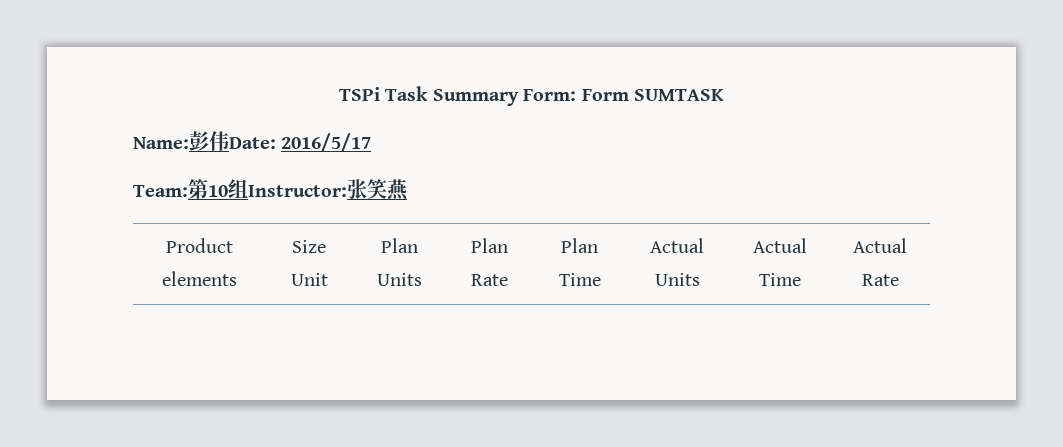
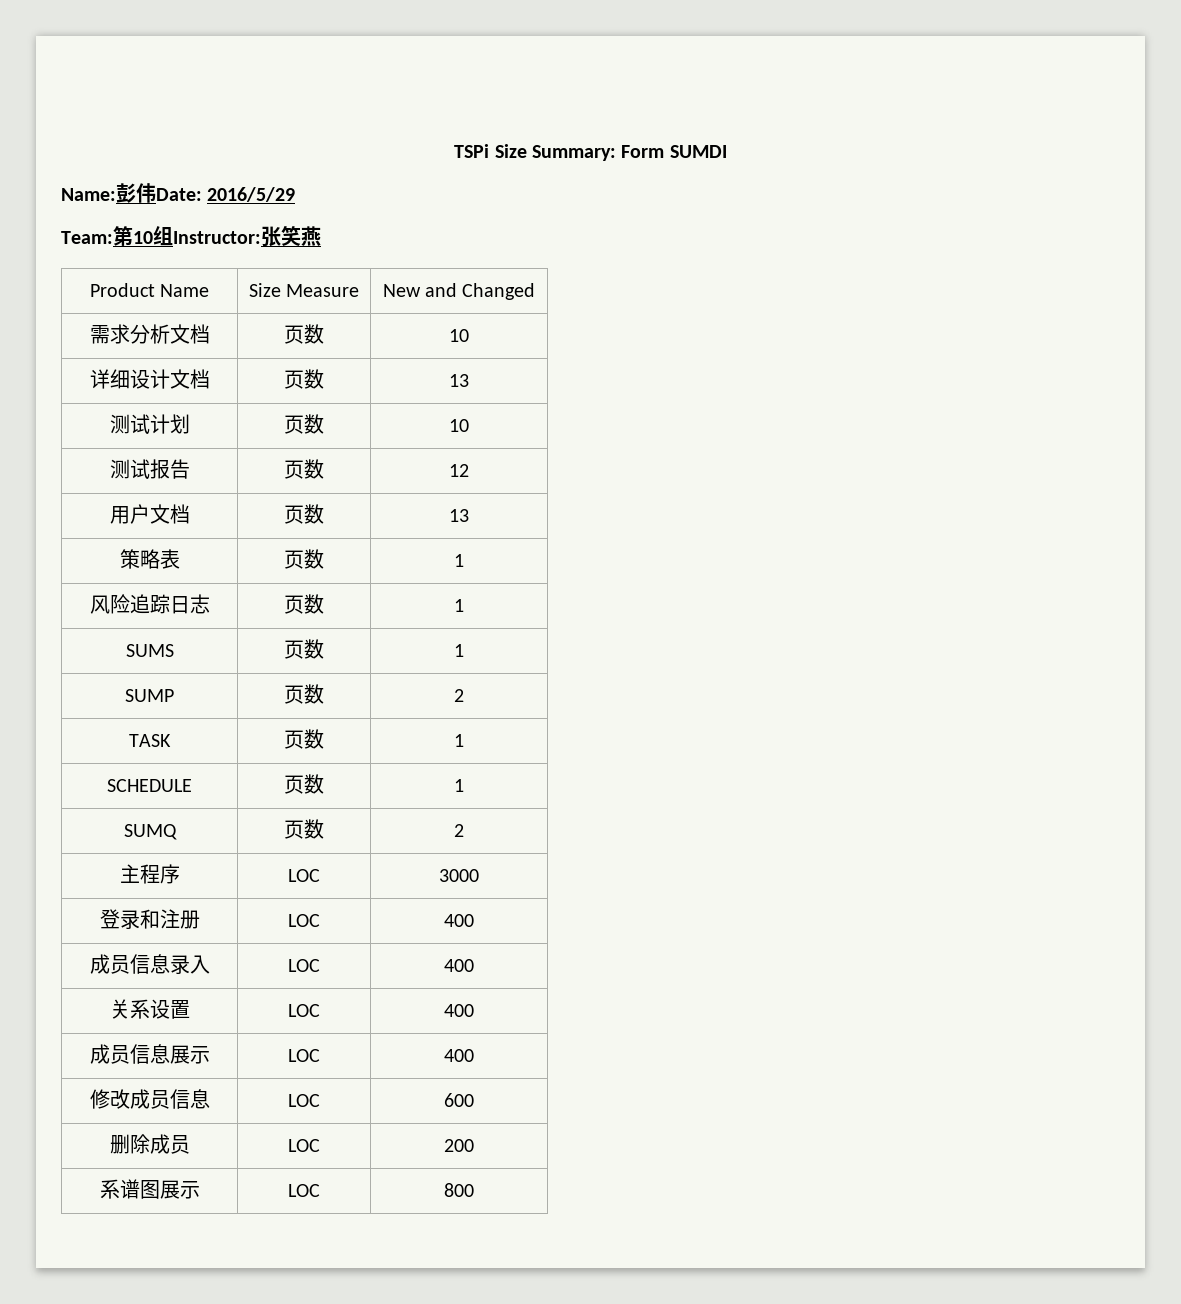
- TSPi Task Summary Form: Form SUMTASK
+ TSPi Size Summary: Form SUMDI
- Name:彭伟Date: 2016/5/17
+ Name:彭伟Date: 2016/5/29
- Product elements | Size Unit | Plan Units | Plan Rate | Plan Time | Actual Units | Actual Time | Actual Rate
+ Product Name | Size Measure | New and Changed
+ 需求分析文档 | 页数 | 10
+ 详细设计文档 | 页数 | 13
+ 测试计划 | 页数 | 10
+ 测试报告 | 页数 | 12
+ 用户文档 | 页数 | 13
+ 策略表 | 页数 | 1
+ 风险追踪日志 | 页数 | 1
+ SUMS | 页数 | 1
+ SUMP | 页数 | 2
+ TASK | 页数 | 1
+ SCHEDULE | 页数 | 1
+ SUMQ | 页数 | 2
+ 主程序 | LOC | 3000
+ 登录和注册 | LOC | 400
+ 成员信息录入 | LOC | 400
+ 关系设置 | LOC | 400
+ 成员信息展示 | LOC | 400
+ 修改成员信息 | LOC | 600
+ 删除成员 | LOC | 200
+ 系谱图展示 | LOC | 800

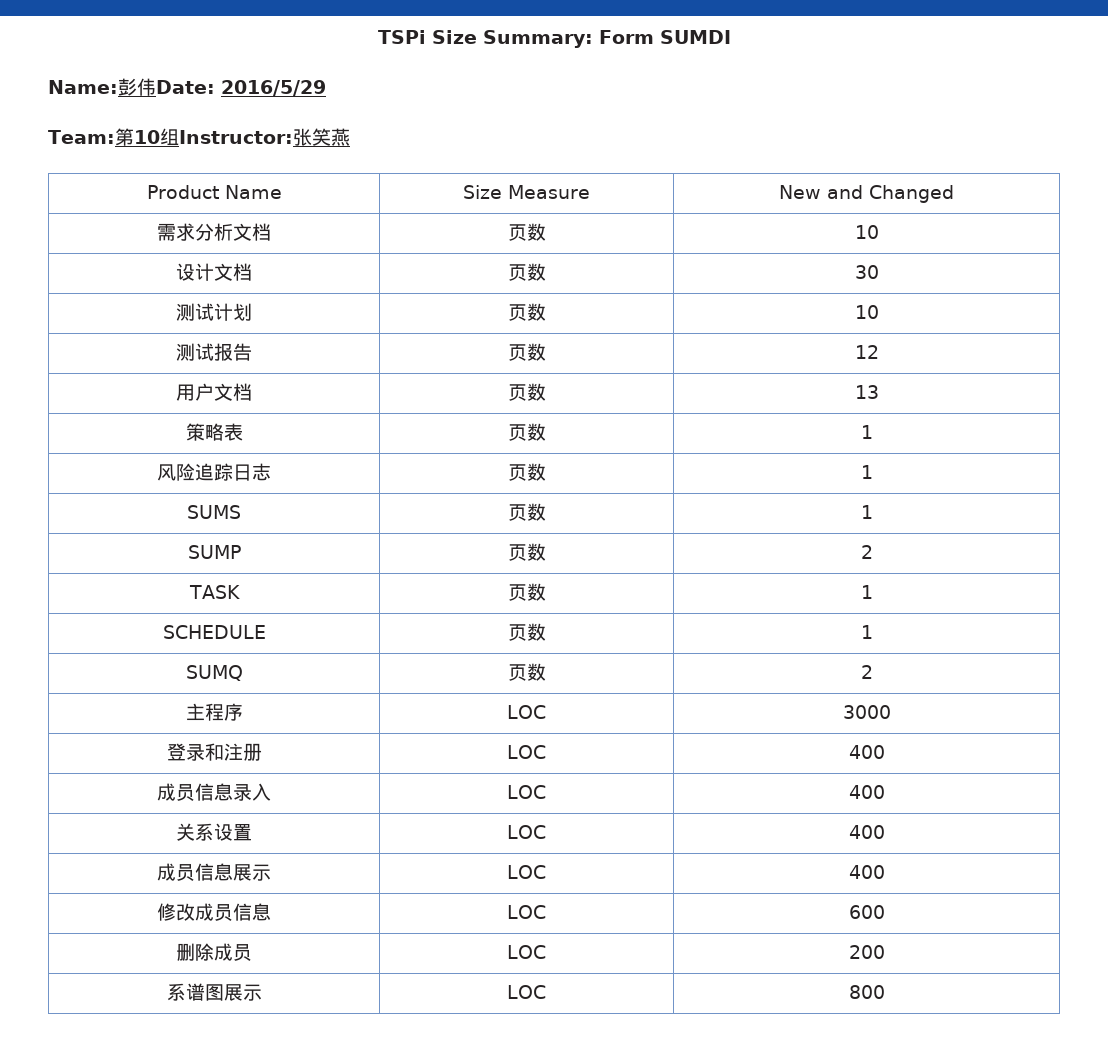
- 详细设计文档 | 页数 | 13
+ 设计文档 | 页数 | 30

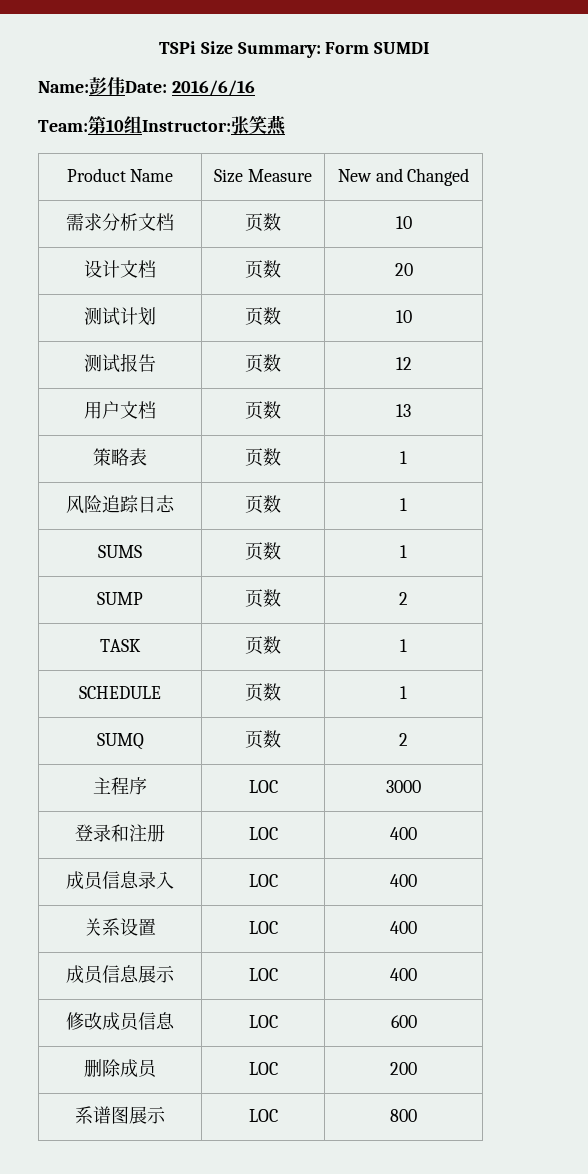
- Name:彭伟Date: 2016/5/29
+ Name:彭伟Date: 2016/6/16
- 设计文档 | 页数 | 30
+ 设计文档 | 页数 | 20

